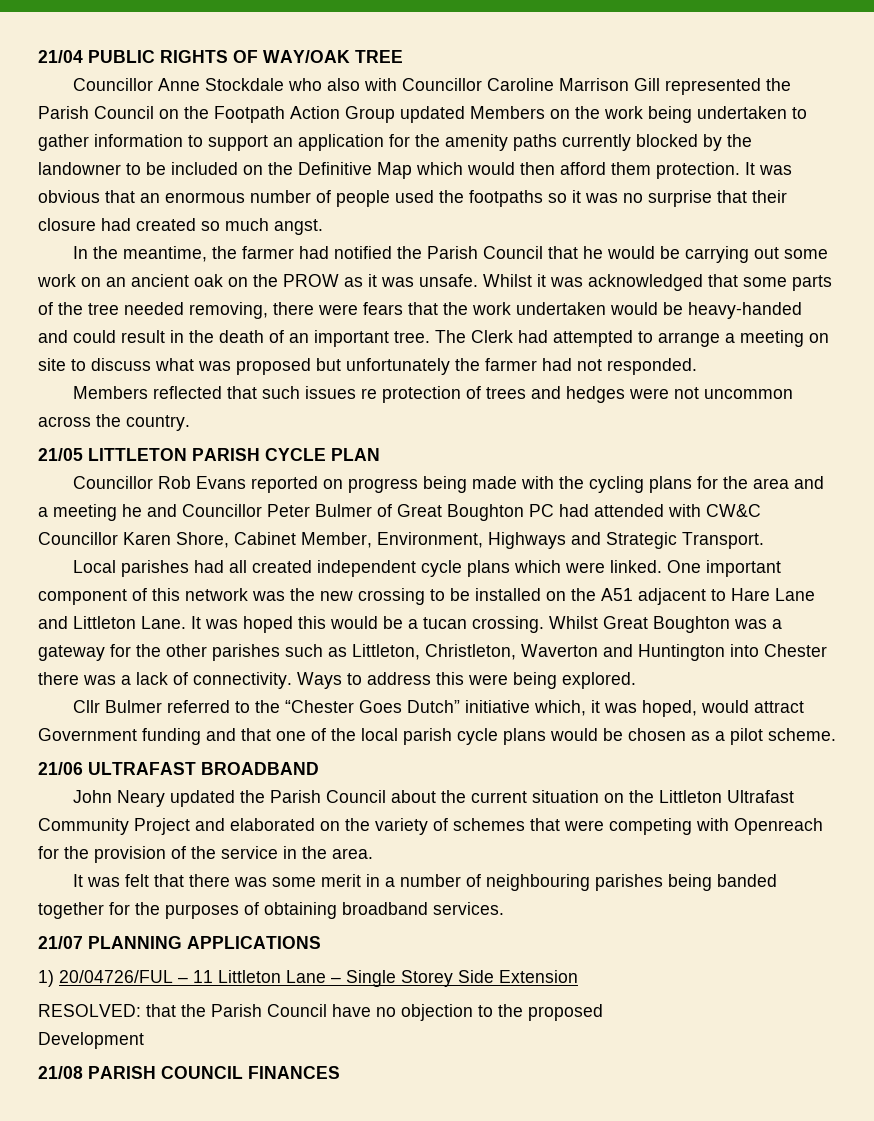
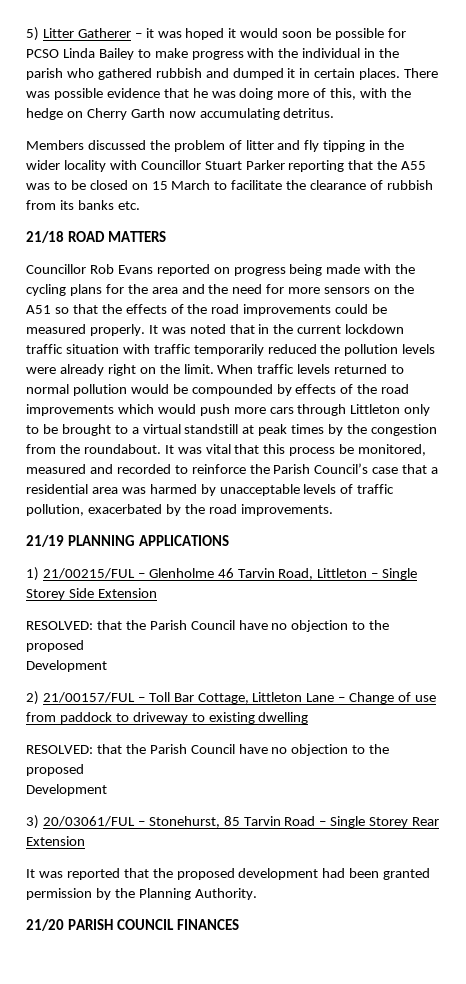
- 21/04 PUBLIC RIGHTS OF WAY/OAK TREE
- Councillor Anne Stockdale who also with Councillor Caroline Marrison Gill represented the Parish Council on the Footpath Action Group updated Members on the work being undertaken to gather information to support an application for the amenity paths currently blocked by the landowner to be included on the Definitive Map which would then afford them protection. It was obvious that an enormous number of people used the footpaths so it was no surprise that their closure had created so much angst.
- In the meantime, the farmer had notified the Parish Council that he would be carrying out some work on an ancient oak on the PROW as it was unsafe. Whilst it was acknowledged that some parts of the tree needed removing, there were fears that the work undertaken would be heavy-handed and could result in the death of an important tree. The Clerk had attempted to arrange a meeting on site to discuss what was proposed but unfortunately the farmer had not responded.
- Members reflected that such issues re protection of trees and hedges were not uncommon across the country.
- 21/05 LITTLETON PARISH CYCLE PLAN
+ 5) Litter Gatherer – it was hoped it would soon be possible for PCSO Linda Bailey to make progress with the individual in the parish who gathered rubbish and dumped it in certain places. There was possible evidence that he was doing more of this, with the hedge on Cherry Garth now accumulating detritus.
+ Members discussed the problem of litter and fly tipping in the wider locality with Councillor Stuart Parker reporting that the A55 was to be closed on 15 March to facilitate the clearance of rubbish from its banks etc.
+ 21/18 ROAD MATTERS
- Councillor Rob Evans reported on progress being made with the cycling plans for the area and a meeting he and Councillor Peter Bulmer of Great Boughton PC had attended with CW&C Councillor Karen Shore, Cabinet Member, Environment, Highways and Strategic Transport.
- Local parishes had all created independent cycle plans which were linked. One important component of this network was the new crossing to be installed on the A51 adjacent to Hare Lane and Littleton Lane. It was hoped this would be a tucan crossing. Whilst Great Boughton was a gateway for the other parishes such as Littleton, Christleton, Waverton and Huntington into Chester there was a lack of connectivity. Ways to address this were being explored.
- Cllr Bulmer referred to the “Chester Goes Dutch” initiative which, it was hoped, would attract Government funding and that one of the local parish cycle plans would be chosen as a pilot scheme.
- 21/06 ULTRAFAST BROADBAND
- John Neary updated the Parish Council about the current situation on the Littleton Ultrafast Community Project and elaborated on the variety of schemes that were competing with Openreach for the provision of the service in the area.
- It was felt that there was some merit in a number of neighbouring parishes being banded together for the purposes of obtaining broadband services.
- 21/07 PLANNING APPLICATIONS
- 1) 20/04726/FUL – 11 Littleton Lane – Single Storey Side Extension
+ Councillor Rob Evans reported on progress being made with the cycling plans for the area and the need for more sensors on the A51 so that the effects of the road improvements could be measured properly. It was noted that in the current lockdown traffic situation with traffic temporarily reduced the pollution levels were already right on the limit. When traffic levels returned to normal pollution would be compounded by effects of the road improvements which would push more cars through Littleton only to be brought to a virtual standstill at peak times by the congestion from the roundabout. It was vital that this process be monitored, measured and recorded to reinforce the Parish Council’s case that a residential area was harmed by unacceptable levels of traffic pollution, exacerbated by the road improvements.
+ 21/19 PLANNING APPLICATIONS
+ 1) 21/00215/FUL – Glenholme 46 Tarvin Road, Littleton – Single Storey Side Extension
- 21/08 PARISH COUNCIL FINANCES
+ 2) 21/00157/FUL – Toll Bar Cottage, Littleton Lane – Change of use from paddock to driveway to existing dwelling
+ RESOLVED: that the Parish Council have no objection to the proposed
+ Development
+ 3) 20/03061/FUL – Stonehurst, 85 Tarvin Road – Single Storey Rear Extension
+ It was reported that the proposed development had been granted permission by the Planning Authority.
+ 21/20 PARISH COUNCIL FINANCES

